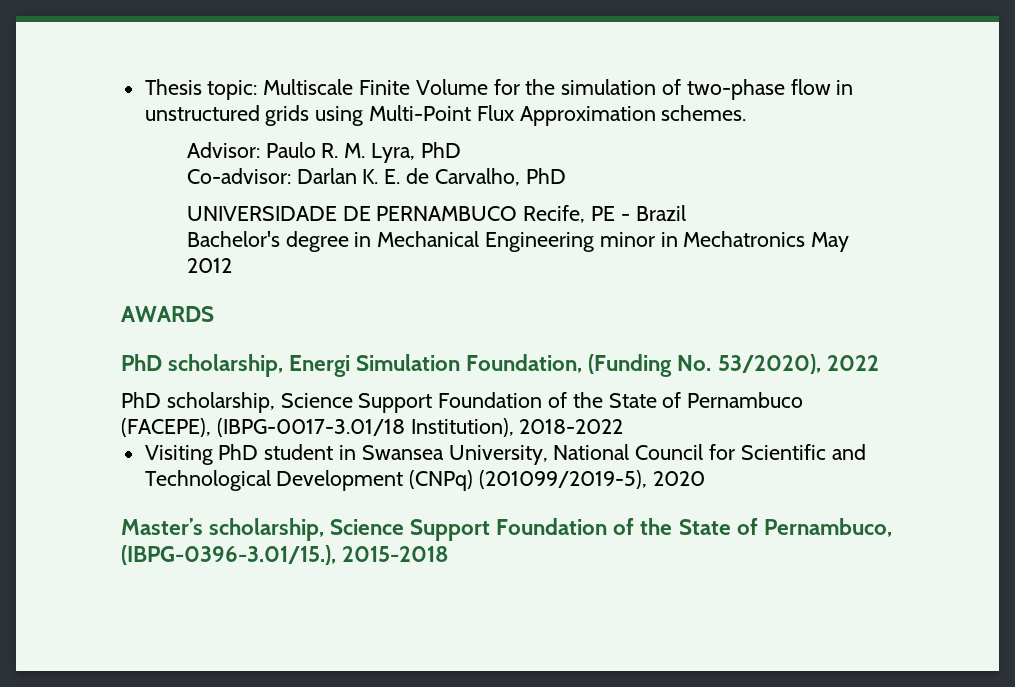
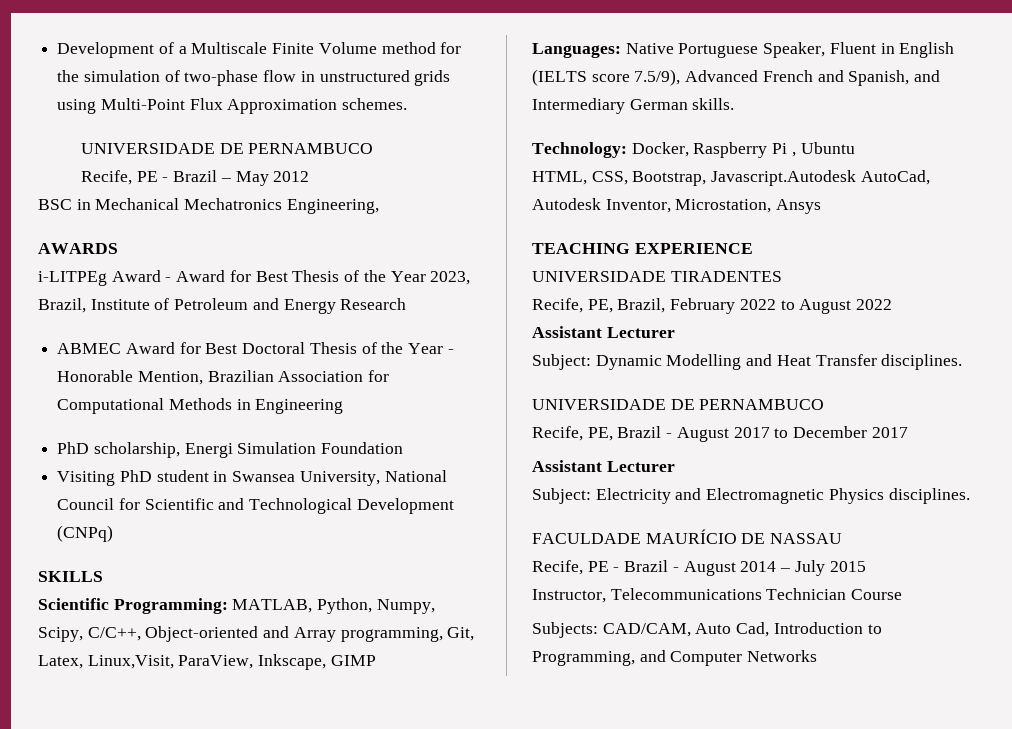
- Thesis topic: Multiscale Finite Volume for the simulation of two-phase flow in unstructured grids using Multi-Point Flux Approximation schemes.
- Advisor: Paulo R. M. Lyra, PhD
- Co-advisor: Darlan K. E. de Carvalho, PhD
- UNIVERSIDADE DE PERNAMBUCO Recife, PE - Brazil
- Bachelor's degree in Mechanical Engineering minor in Mechatronics May 2012
+ Development of a Multiscale Finite Volume method for the simulation of two-phase flow in unstructured grids using Multi-Point Flux Approximation schemes.
+ UNIVERSIDADE DE PERNAMBUCO
+ Recife, PE - Brazil – May 2012
+ BSC in Mechanical Mechatronics Engineering,
  AWARDS
- PhD scholarship, Energi Simulation Foundation, (Funding No. 53/2020), 2022
- PhD scholarship, Science Support Foundation of the State of Pernambuco (FACEPE), (IBPG-0017-3.01/18 Institution), 2018-2022
+ i-LITPEg Award - Award for Best Thesis of the Year 2023, Brazil, Institute of Petroleum and Energy Research
+ ABMEC Award for Best Doctoral Thesis of the Year - Honorable Mention, Brazilian Association for Computational Methods in Engineering
+ PhD scholarship, Energi Simulation Foundation
- Visiting PhD student in Swansea University, National Council for Scientific and Technological Development (CNPq) (201099/2019-5), 2020
- Master’s scholarship, Science Support Foundation of the State of Pernambuco, (IBPG-0396-3.01/15.), 2015-2018
+ Visiting PhD student in Swansea University, National Council for Scientific and Technological Development (CNPq)
+ SKILLS
+ Scientific Programming: MATLAB, Python, Numpy, Scipy, C/C++, Object-oriented and Array programming, Git, Latex, Linux,Visit, ParaView, Inkscape, GIMP
+ Languages: Native Portuguese Speaker, Fluent in English (IELTS score 7.5/9), Advanced French and Spanish, and Intermediary German skills.
+ Technology: Docker, Raspberry Pi , Ubuntu
+ HTML, CSS, Bootstrap, Javascript.Autodesk AutoCad, Autodesk Inventor, Microstation, Ansys
+ TEACHING EXPERIENCE
+ UNIVERSIDADE TIRADENTES
+ Recife, PE, Brazil, February 2022 to August 2022
+ Assistant Lecturer
+ Subject: Dynamic Modelling and Heat Transfer disciplines.
+ UNIVERSIDADE DE PERNAMBUCO
+ Recife, PE, Brazil - August 2017 to December 2017
+ Assistant Lecturer
+ Subject: Electricity and Electromagnetic Physics disciplines.
+ FACULDADE MAURÍCIO DE NASSAU
+ Recife, PE - Brazil - August 2014 – July 2015
+ Instructor, Telecommunications Technician Course
+ Subjects: CAD/CAM, Auto Cad, Introduction to Programming, and Computer Networks

